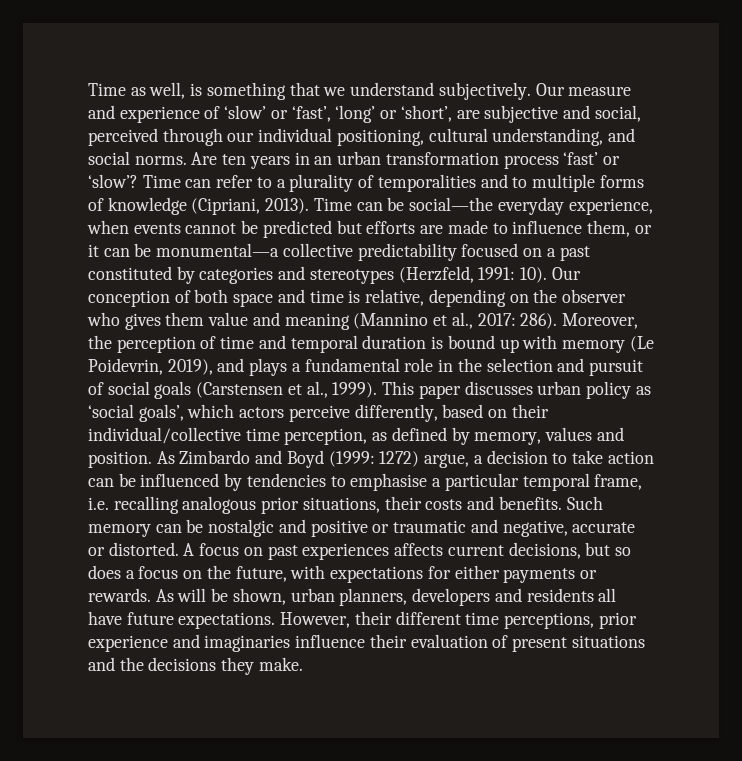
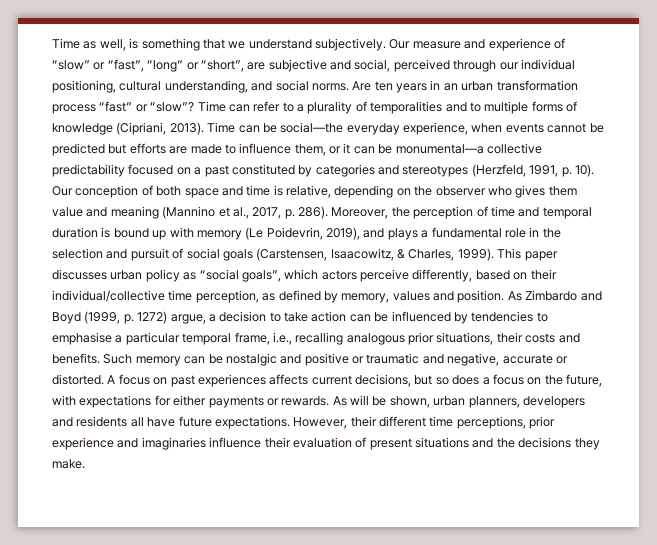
- Our measure and experience of ‘slow’ or ‘fast’, ‘long’ or ‘short’, are subjective and social, perceived through our individual positioning, cultural understanding, and social norms.
+ Our measure and experience of “slow” or “fast”, “long” or “short”, are subjective and social, perceived through our individual positioning, cultural understanding, and social norms.
- Are ten years in an urban transformation process ‘fast’ or ‘slow’?
+ Are ten years in an urban transformation process “fast” or “slow”?
- Time can be social—the everyday experience, when events cannot be predicted but efforts are made to influence them, or it can be monumental—a collective predictability focused on a past constituted by categories and stereotypes (Herzfeld, 1991: 10).
+ Time can be social—the everyday experience, when events cannot be predicted but efforts are made to influence them, or it can be monumental—a collective predictability focused on a past constituted by categories and stereotypes (Herzfeld, 1991, p. 10).
- Our conception of both space and time is relative, depending on the observer who gives them value and meaning (Mannino et al., 2017: 286).
+ Our conception of both space and time is relative, depending on the observer who gives them value and meaning (Mannino et al., 2017, p. 286).
- Moreover, the perception of time and temporal duration is bound up with memory (Le Poidevrin, 2019), and plays a fundamental role in the selection and pursuit of social goals (Carstensen et al., 1999).
+ Moreover, the perception of time and temporal duration is bound up with memory (Le Poidevrin, 2019), and plays a fundamental role in the selection and pursuit of social goals (Carstensen, Isaacowitz, & Charles, 1999).
- This paper discusses urban policy as ‘social goals’, which actors perceive differently, based on their individual/collective time perception, as defined by memory, values and position.
+ This paper discusses urban policy as “social goals”, which actors perceive differently, based on their individual/collective time perception, as defined by memory, values and position.
- As Zimbardo and Boyd (1999: 1272) argue, a decision to take action can be influenced by tendencies to emphasise a particular temporal frame, i.e. recalling analogous prior situations, their costs and benefits.
+ As Zimbardo and Boyd (1999, p. 1272) argue, a decision to take action can be influenced by tendencies to emphasise a particular temporal frame, i.e., recalling analogous prior situations, their costs and benefits.

